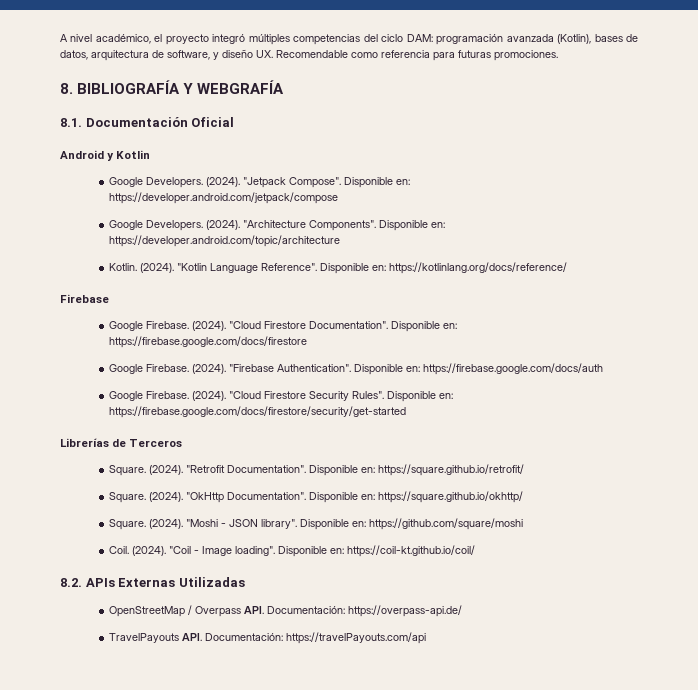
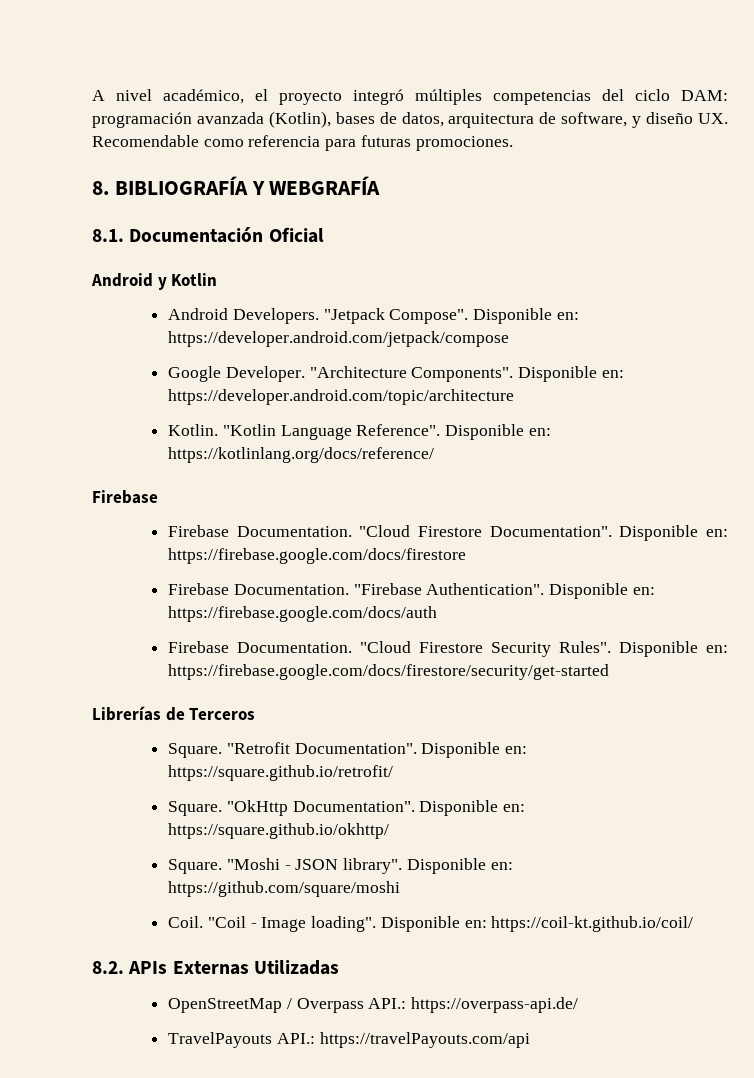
  Android y Kotlin
- Google Developers. (2024).
+ Android Developers.
  Disponible en: https://developer.android.com/jetpack/compose
- Google Developers. (2024).
+ Google Developer.
- Kotlin. (2024).
+ Kotlin.
  Disponible en: https://kotlinlang.org/docs/reference/
  Firebase
- Google Firebase. (2024).
+ Firebase Documentation.
  Disponible en: https://firebase.google.com/docs/firestore
- Google Firebase. (2024).
+ Firebase Documentation.
  Disponible en: https://firebase.google.com/docs/auth
- Google Firebase. (2024).
+ Firebase Documentation.
  Librerías de Terceros
- Square. (2024).
+ Square.
  Disponible en: https://square.github.io/retrofit/
- Square. (2024).
+ Square.
  Disponible en: https://square.github.io/okhttp/
- Square. (2024).
+ Square.
- Coil. (2024).
+ Coil.
- OpenStreetMap / Overpass API. Documentación: https://overpass-api.de/
+ OpenStreetMap / Overpass API.: https://overpass-api.de/
- TravelPayouts API. Documentación: https://travelPayouts.com/api
+ TravelPayouts API.: https://travelPayouts.com/api

